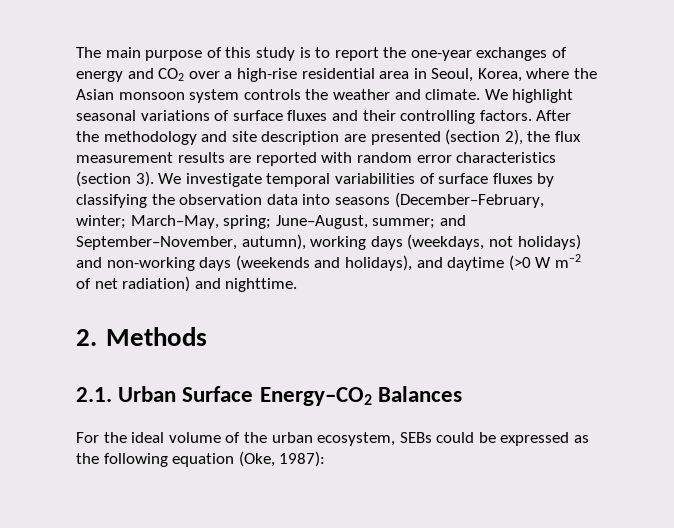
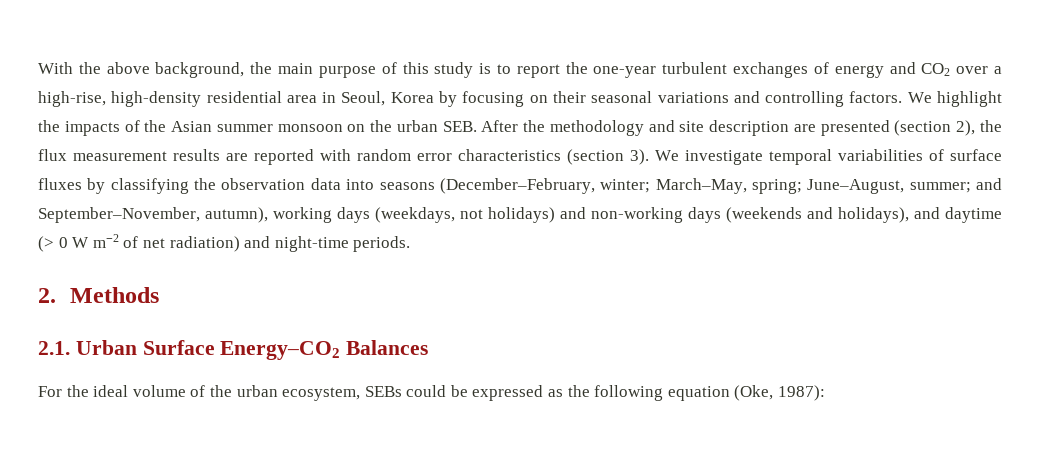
- The main purpose of this study is to report the one-year exchanges of energy and CO2 over a high-rise residential area in Seoul, Korea, where the Asian monsoon system controls the weather and climate. We highlight seasonal variations of surface fluxes and their controlling factors. After the methodology and site description are presented (section 2), the flux measurement results are reported with random error characteristics (section 3).
+ With the above background, the main purpose of this study is to report the one-year turbulent exchanges of energy and CO2 over a high-rise, high-density residential area in Seoul, Korea by focusing on their seasonal variations and controlling factors. We highlight the impacts of the Asian summer monsoon on the urban SEB. After the methodology and site description are presented (section 2), the flux measurement results are reported with random error characteristics (section 3).
- We investigate temporal variabilities of surface fluxes by classifying the observation data into seasons (December–February, winter; March–May, spring; June–August, summer; and September–November, autumn), working days (weekdays, not holidays) and non-working days (weekends and holidays), and daytime (>0 W m−2 of net radiation) and nighttime.
+ We investigate temporal variabilities of surface fluxes by classifying the observation data into seasons (December–February, winter; March–May, spring; June–August, summer; and September–November, autumn), working days (weekdays, not holidays) and non-working days (weekends and holidays), and daytime (> 0 W m−2 of net radiation) and night-time periods.

